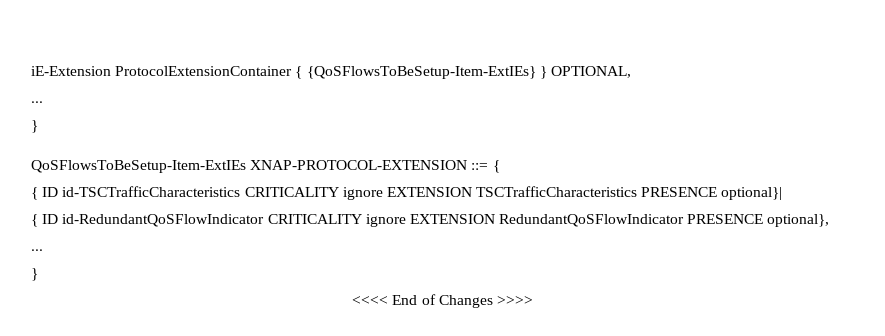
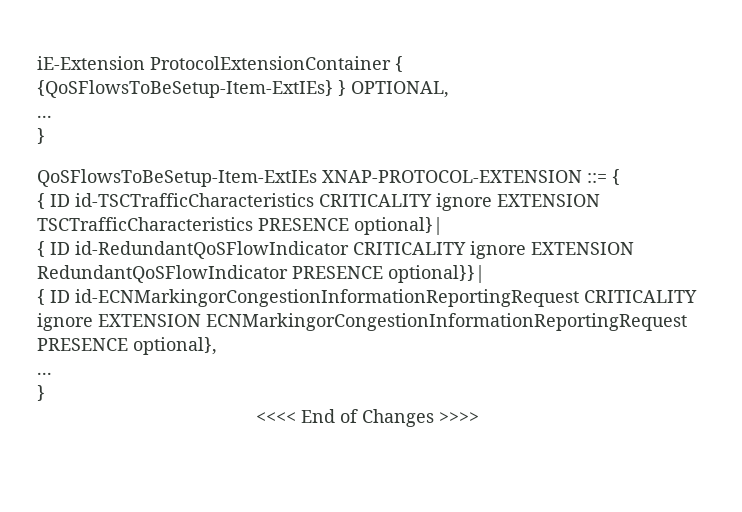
- { ID id-RedundantQoSFlowIndicator CRITICALITY ignore EXTENSION RedundantQoSFlowIndicator PRESENCE optional},
+ { ID id-RedundantQoSFlowIndicator CRITICALITY ignore EXTENSION RedundantQoSFlowIndicator PRESENCE optional}}|
+ { ID id-ECNMarkingorCongestionInformationReportingRequest CRITICALITY ignore EXTENSION ECNMarkingorCongestionInformationReportingRequest PRESENCE optional},

